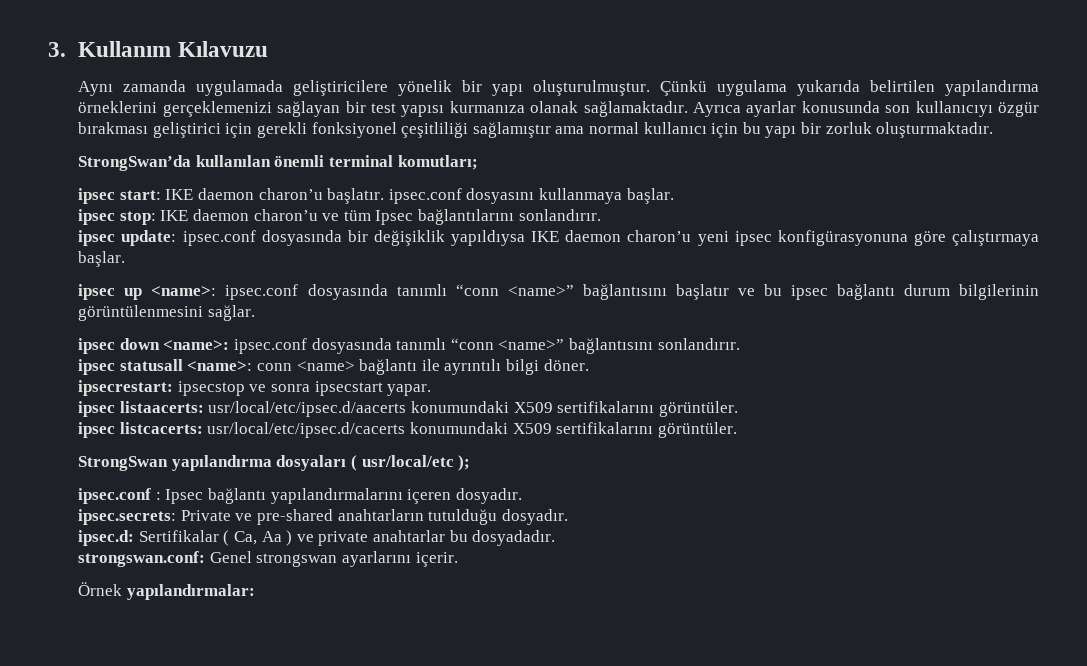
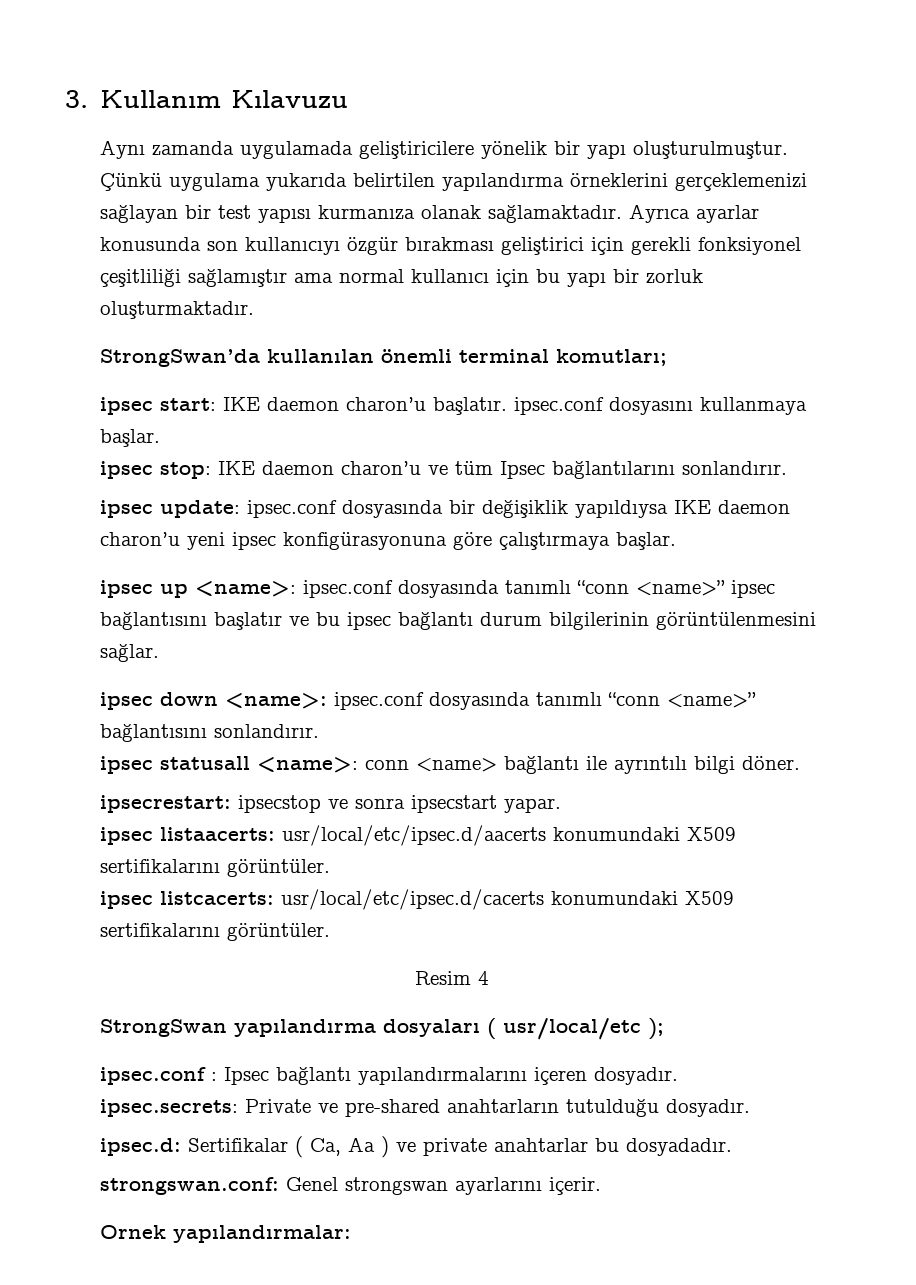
- ipsec up <name>: ipsec.conf dosyasında tanımlı “conn <name>” bağlantısını başlatır ve bu ipsec bağlantı durum bilgilerinin görüntülenmesini sağlar.
+ ipsec up <name>: ipsec.conf dosyasında tanımlı “conn <name>” ipsec bağlantısını başlatır ve bu ipsec bağlantı durum bilgilerinin görüntülenmesini sağlar.
+ Resim 4
- Örnek yapılandırmalar:
+ Ornek yapılandırmalar:

